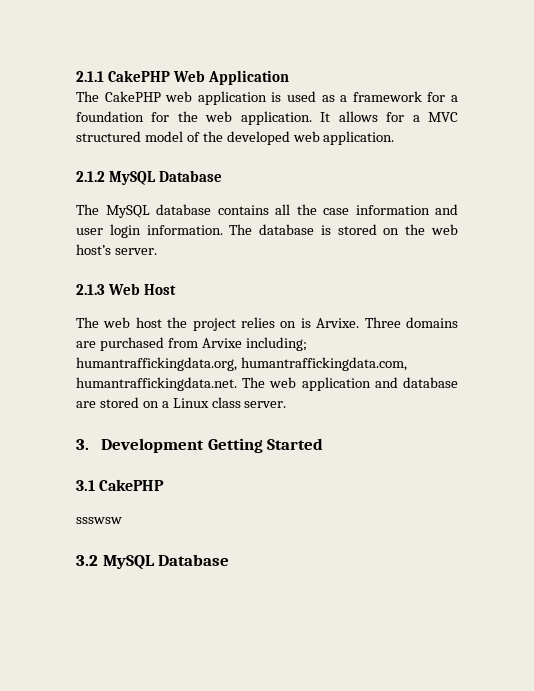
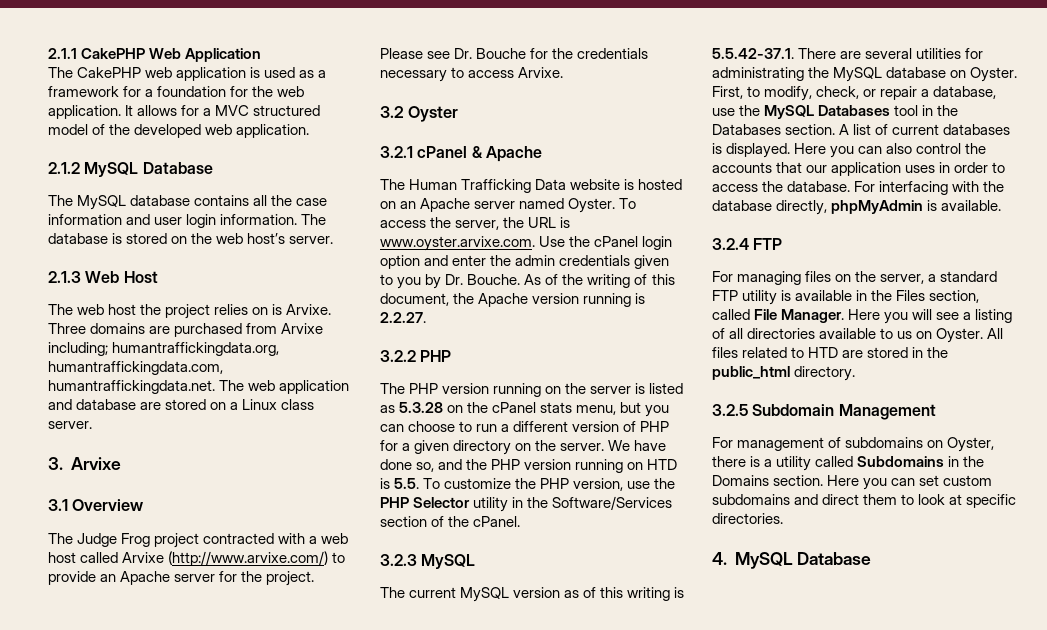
- 3. Development Getting Started
- 3.1 CakePHP
- ssswsw
- 3.2 MySQL Database
+ 3. Arvixe
+ 3.1 Overview
+ The Judge Frog project contracted with a web host called Arvixe (http://www.arvixe.com/) to provide an Apache server for the project. Please see Dr. Bouche for the credentials necessary to access Arvixe.
+ 3.2 Oyster
+ 3.2.1 cPanel & Apache
+ The Human Trafficking Data website is hosted on an Apache server named Oyster. To access the server, the URL is www.oyster.arvixe.com. Use the cPanel login option and enter the admin credentials given to you by Dr. Bouche. As of the writing of this document, the Apache version running is 2.2.27.
+ 3.2.2 PHP
+ The PHP version running on the server is listed as 5.3.28 on the cPanel stats menu, but you can choose to run a different version of PHP for a given directory on the server. We have done so, and the PHP version running on HTD is 5.5. To customize the PHP version, use the PHP Selector utility in the Software/Services section of the cPanel.
+ 3.2.3 MySQL
+ The current MySQL version as of this writing is 5.5.42-37.1. There are several utilities for administrating the MySQL database on Oyster. First, to modify, check, or repair a database, use the MySQL Databases tool in the Databases section. A list of current databases is displayed. Here you can also control the accounts that our application uses in order to access the database. For interfacing with the database directly, phpMyAdmin is available.
+ 3.2.4 FTP
+ For managing files on the server, a standard FTP utility is available in the Files section, called File Manager. Here you will see a listing of all directories available to us on Oyster. All files related to HTD are stored in the public_html directory.
+ 3.2.5 Subdomain Management
+ For management of subdomains on Oyster, there is a utility called Subdomains in the Domains section. Here you can set custom subdomains and direct them to look at specific directories.
+ 4. MySQL Database

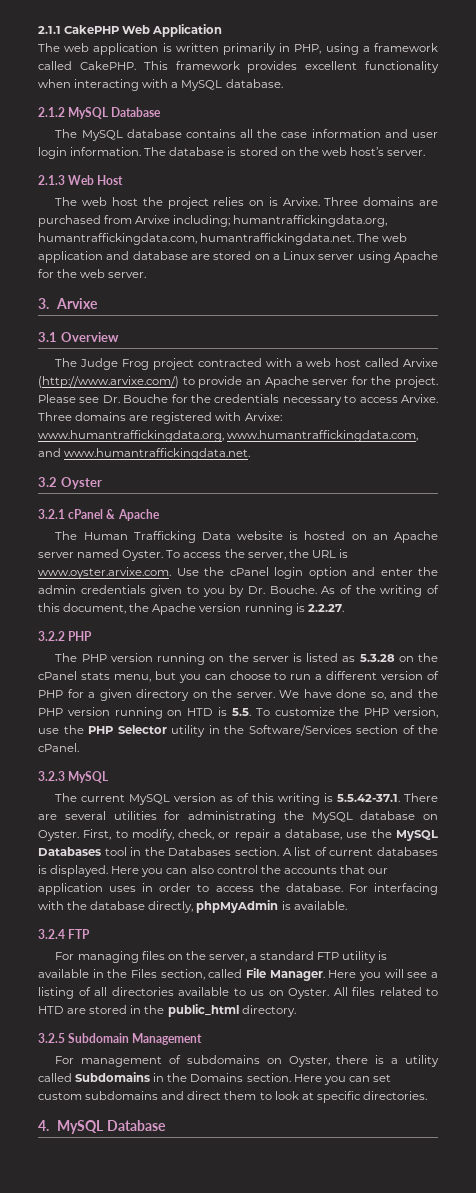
- The CakePHP web application is used as a framework for a foundation for the web application. It allows for a MVC structured model of the developed web application.
+ The web application is written primarily in PHP, using a framework called CakePHP. This framework provides excellent functionality when interacting with a MySQL database.
- Three domains are purchased from Arvixe including; humantraffickingdata.org, humantraffickingdata.com, humantraffickingdata.net. The web application and database are stored on a Linux class server.
+ Three domains are purchased from Arvixe including; humantraffickingdata.org, humantraffickingdata.com, humantraffickingdata.net. The web application and database are stored on a Linux server using Apache for the web server.
+ Three domains are registered with Arvixe: www.humantraffickingdata.org, www.humantraffickingdata.com, and www.humantraffickingdata.net.

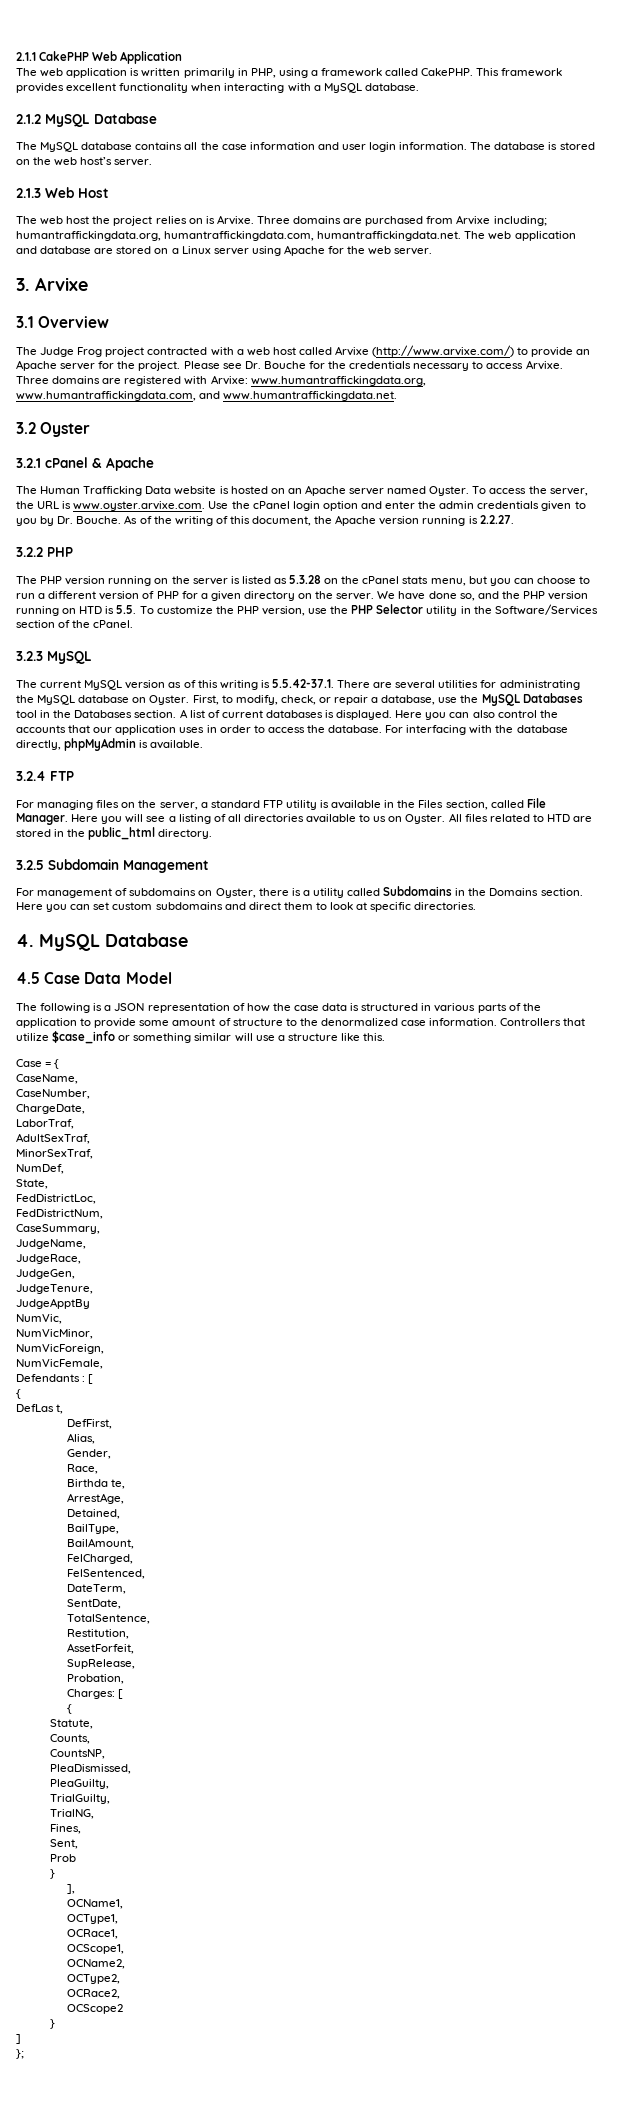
+ 4.5 Case Data Model
+ The following is a JSON representation of how the case data is structured in various parts of the application to provide some amount of structure to the denormalized case information. Controllers that utilize $case_info or something similar will use a structure like this.
+ Case = {
+ CaseName,
+ CaseNumber,
+ ChargeDate,
+ LaborTraf,
+ AdultSexTraf,
+ MinorSexTraf,
+ NumDef,
+ State,
+ FedDistrictLoc,
+ FedDistrictNum,
+ CaseSummary,
+ JudgeName,
+ JudgeRace,
+ JudgeGen,
+ JudgeTenure,
+ JudgeApptBy
+ NumVic,
+ NumVicMinor,
+ NumVicForeign,
+ NumVicFemale,
+ Defendants : [
+ {
+ DefLas t,
+ DefFirst,
+ Alias,
+ Gender,
+ Race,
+ Birthda te,
+ ArrestAge,
+ Detained,
+ BailType,
+ BailAmount,
+ FelCharged,
+ FelSentenced,
+ DateTerm,
+ SentDate,
+ TotalSentence,
+ Restitution,
+ AssetForfeit,
+ SupRelease,
+ Probation,
+ Charges: [
+ {
+ Statute,
+ Counts,
+ CountsNP,
+ PleaDismissed,
+ PleaGuilty,
+ TrialGuilty,
+ TrialNG,
+ Fines,
+ Sent,
+ Prob
+ }
+ ],
+ OCName1,
+ OCType1,
+ OCRace1,
+ OCScope1,
+ OCName2,
+ OCType2,
+ OCRace2,
+ OCScope2
+ }
+ ]
+ };

